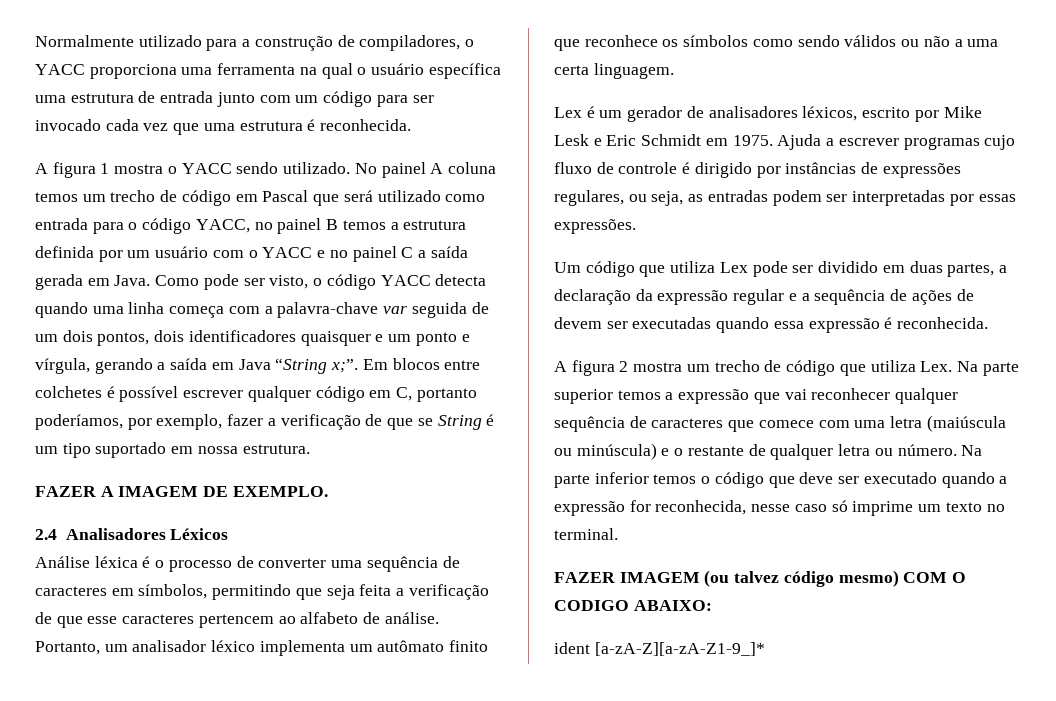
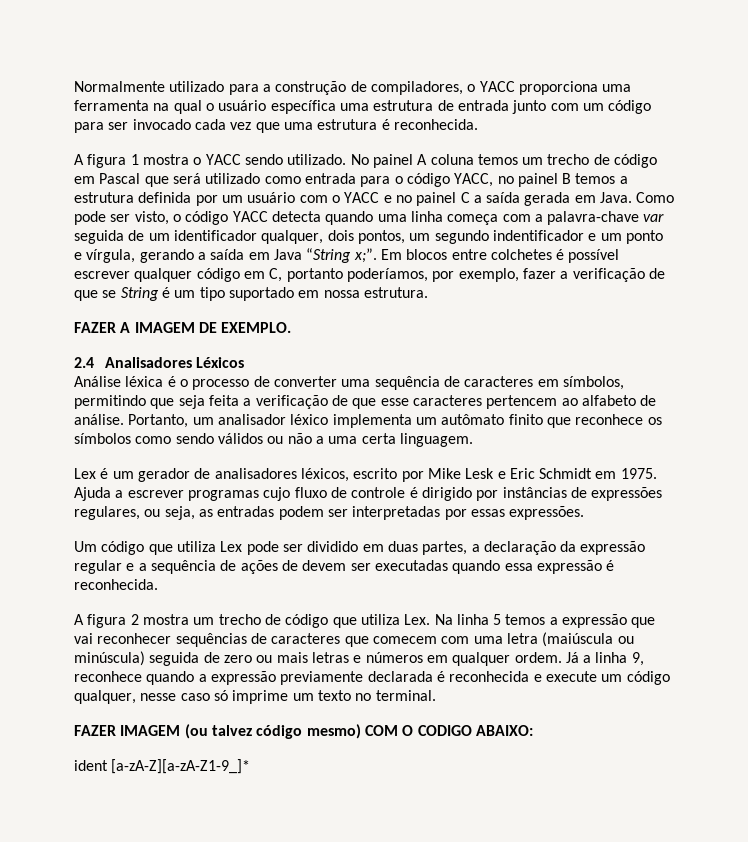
- Como pode ser visto, o código YACC detecta quando uma linha começa com a palavra-chave var seguida de um dois pontos, dois identificadores quaisquer e um ponto e vírgula, gerando a saída em Java “String x;”.
+ Como pode ser visto, o código YACC detecta quando uma linha começa com a palavra-chave var seguida de um identificador qualquer, dois pontos, um segundo indentificador e um ponto e vírgula, gerando a saída em Java “String x;”.
- A figura 2 mostra um trecho de código que utiliza Lex. Na parte superior temos a expressão que vai reconhecer qualquer sequência de caracteres que comece com uma letra (maiúscula ou minúscula) e o restante de qualquer letra ou número. Na parte inferior temos o código que deve ser executado quando a expressão for reconhecida, nesse caso só imprime um texto no terminal.
+ A figura 2 mostra um trecho de código que utiliza Lex. Na linha 5 temos a expressão que vai reconhecer sequências de caracteres que comecem com uma letra (maiúscula ou minúscula) seguida de zero ou mais letras e números em qualquer ordem. Já a linha 9, reconhece quando a expressão previamente declarada é reconhecida e execute um código qualquer, nesse caso só imprime um texto no terminal.

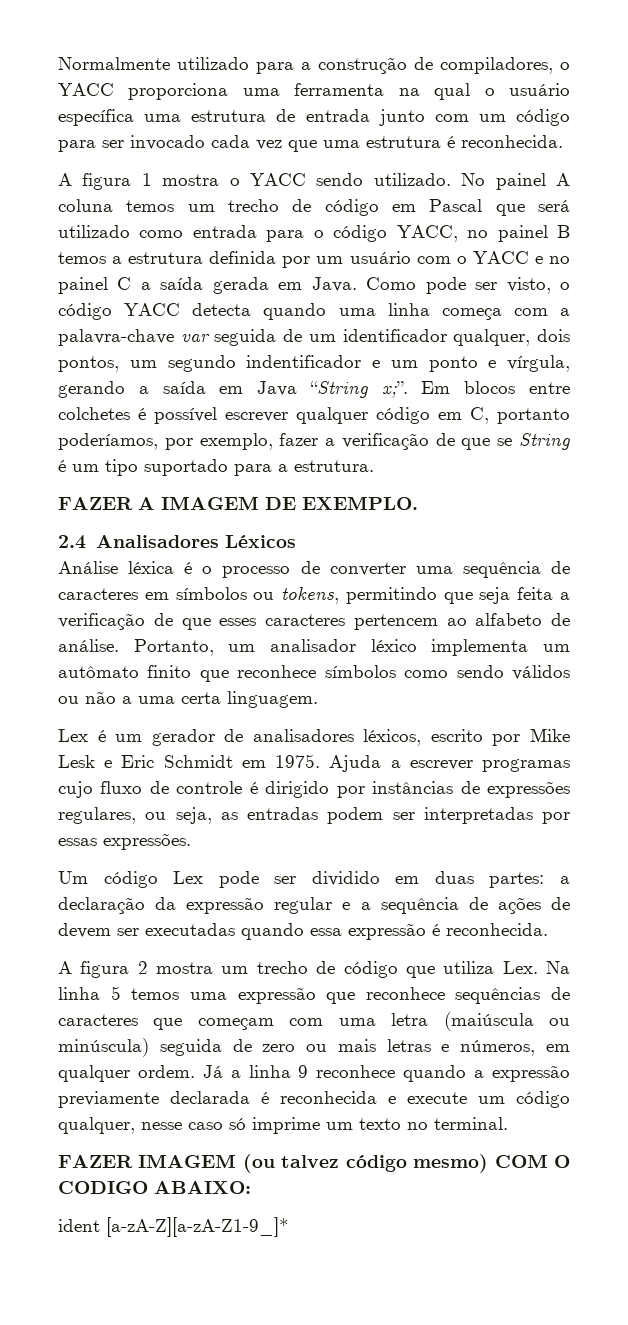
- Em blocos entre colchetes é possível escrever qualquer código em C, portanto poderíamos, por exemplo, fazer a verificação de que se String é um tipo suportado em nossa estrutura.
+ Em blocos entre colchetes é possível escrever qualquer código em C, portanto poderíamos, por exemplo, fazer a verificação de que se String é um tipo suportado para a estrutura.
- Análise léxica é o processo de converter uma sequência de caracteres em símbolos, permitindo que seja feita a verificação de que esse caracteres pertencem ao alfabeto de análise.
+ Análise léxica é o processo de converter uma sequência de caracteres em símbolos ou tokens, permitindo que seja feita a verificação de que esses caracteres pertencem ao alfabeto de análise.
- Portanto, um analisador léxico implementa um autômato finito que reconhece os símbolos como sendo válidos ou não a uma certa linguagem.
+ Portanto, um analisador léxico implementa um autômato finito que reconhece símbolos como sendo válidos ou não a uma certa linguagem.
- Um código que utiliza Lex pode ser dividido em duas partes, a declaração da expressão regular e a sequência de ações de devem ser executadas quando essa expressão é reconhecida.
+ Um código Lex pode ser dividido em duas partes: a declaração da expressão regular e a sequência de ações de devem ser executadas quando essa expressão é reconhecida.
- A figura 2 mostra um trecho de código que utiliza Lex. Na linha 5 temos a expressão que vai reconhecer sequências de caracteres que comecem com uma letra (maiúscula ou minúscula) seguida de zero ou mais letras e números em qualquer ordem.
+ A figura 2 mostra um trecho de código que utiliza Lex. Na linha 5 temos uma expressão que reconhece sequências de caracteres que começam com uma letra (maiúscula ou minúscula) seguida de zero ou mais letras e números, em qualquer ordem.
- Já a linha 9, reconhece quando a expressão previamente declarada é reconhecida e execute um código qualquer, nesse caso só imprime um texto no terminal.
+ Já a linha 9 reconhece quando a expressão previamente declarada é reconhecida e execute um código qualquer, nesse caso só imprime um texto no terminal.

